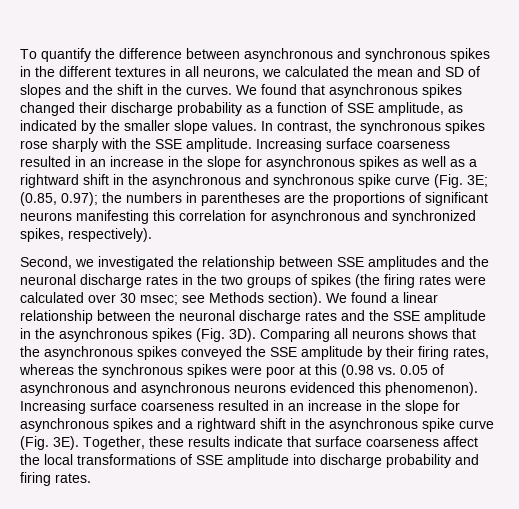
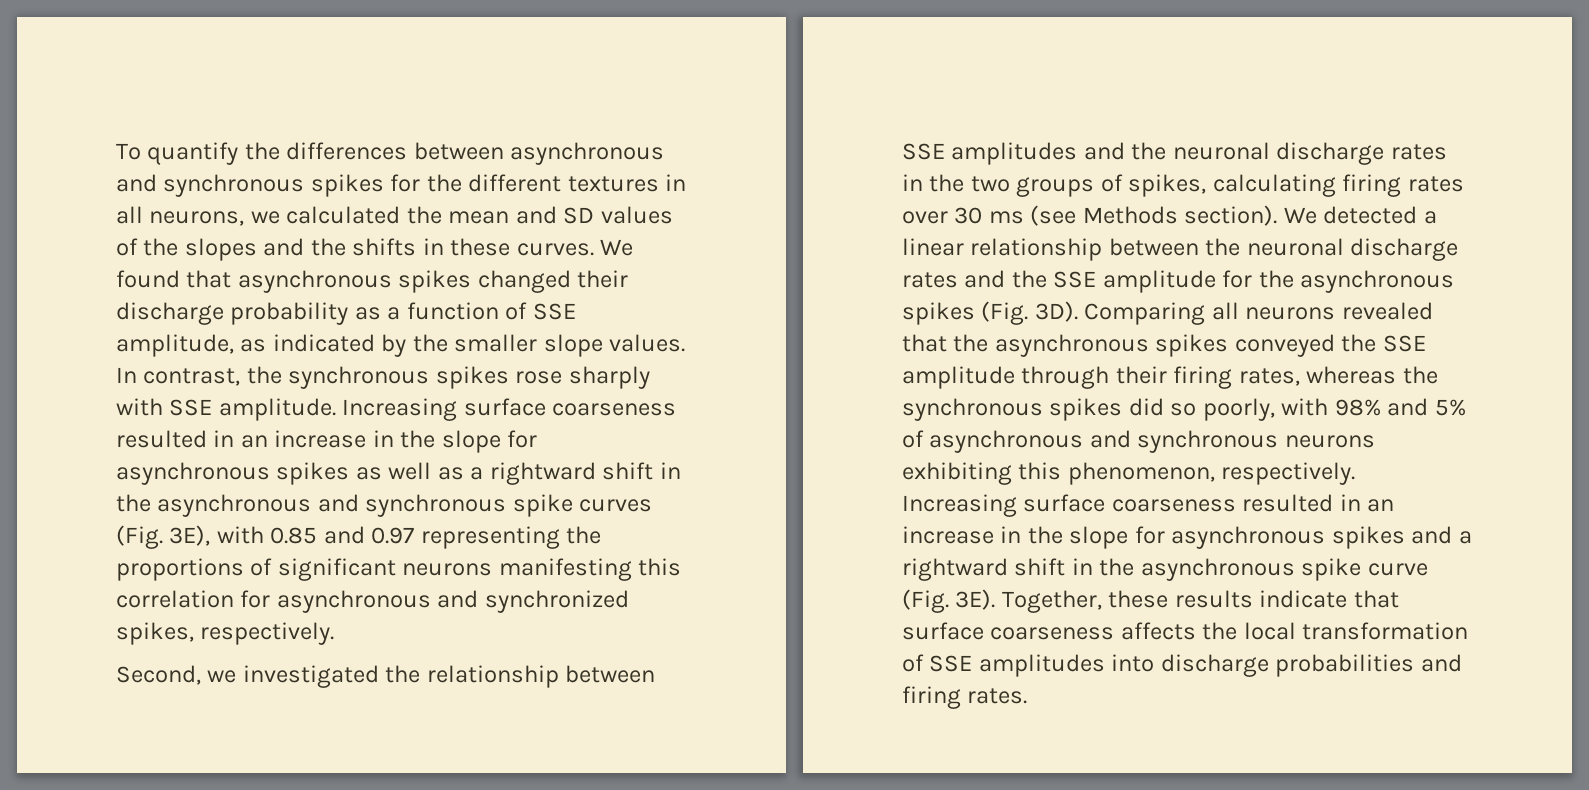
- To quantify the difference between asynchronous and synchronous spikes in the different textures in all neurons, we calculated the mean and SD of slopes and the shift in the curves.
+ To quantify the differences between asynchronous and synchronous spikes for the different textures in all neurons, we calculated the mean and SD values of the slopes and the shifts in these curves.
- In contrast, the synchronous spikes rose sharply with the SSE amplitude.
+ In contrast, the synchronous spikes rose sharply with SSE amplitude.
- Increasing surface coarseness resulted in an increase in the slope for asynchronous spikes as well as a rightward shift in the asynchronous and synchronous spike curve (Fig. 3E; (0.85, 0.97); the numbers in parentheses are the proportions of significant neurons manifesting this correlation for asynchronous and synchronized spikes, respectively).
+ Increasing surface coarseness resulted in an increase in the slope for asynchronous spikes as well as a rightward shift in the asynchronous and synchronous spike curves (Fig. 3E), with 0.85 and 0.97 representing the proportions of significant neurons manifesting this correlation for asynchronous and synchronized spikes, respectively.
- Second, we investigated the relationship between SSE amplitudes and the neuronal discharge rates in the two groups of spikes (the firing rates were calculated over 30 msec; see Methods section).
+ Second, we investigated the relationship between SSE amplitudes and the neuronal discharge rates in the two groups of spikes, calculating firing rates over 30 ms (see Methods section).
- We found a linear relationship between the neuronal discharge rates and the SSE amplitude in the asynchronous spikes (Fig. 3D).
+ We detected a linear relationship between the neuronal discharge rates and the SSE amplitude for the asynchronous spikes (Fig. 3D).
- Comparing all neurons shows that the asynchronous spikes conveyed the SSE amplitude by their firing rates, whereas the synchronous spikes were poor at this (0.98 vs. 0.05 of asynchronous and asynchronous neurons evidenced this phenomenon).
+ Comparing all neurons revealed that the asynchronous spikes conveyed the SSE amplitude through their firing rates, whereas the synchronous spikes did so poorly, with 98% and 5% of asynchronous and synchronous neurons exhibiting this phenomenon, respectively.
- Together, these results indicate that surface coarseness affect the local transformations of SSE amplitude into discharge probability and firing rates.
+ Together, these results indicate that surface coarseness affects the local transformation of SSE amplitudes into discharge probabilities and firing rates.

